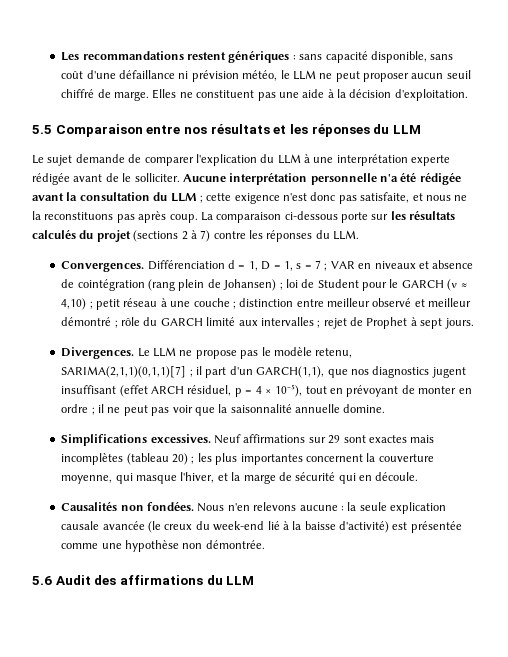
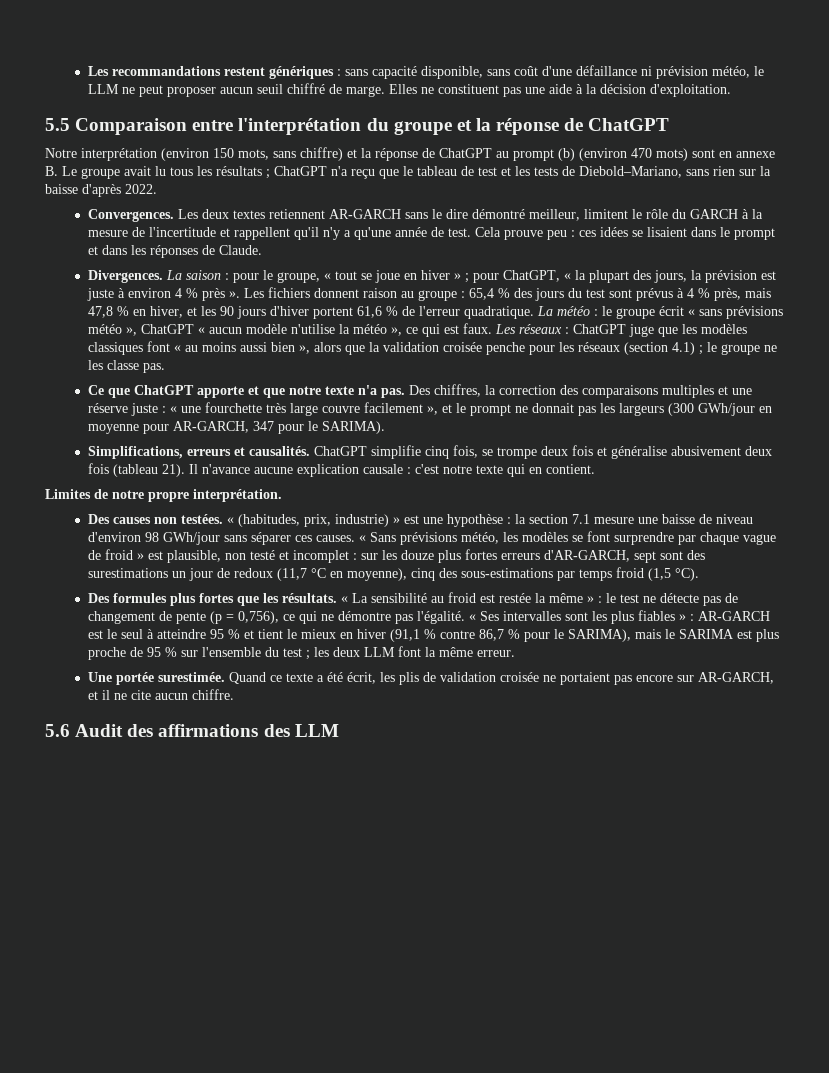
- 5.5 Comparaison entre nos résultats et les réponses du LLM
- Le sujet demande de comparer l'explication du LLM à une interprétation experte rédigée avant de le solliciter. Aucune interprétation personnelle n'a été rédigée avant la consultation du LLM ; cette exigence n'est donc pas satisfaite, et nous ne la reconstituons pas après coup. La comparaison ci-dessous porte sur les résultats calculés du projet (sections 2 à 7) contre les réponses du LLM.
- Convergences. Différenciation d = 1, D = 1, s = 7 ; VAR en niveaux et absence de cointégration (rang plein de Johansen) ; loi de Student pour le GARCH (ν ≈ 4,10) ; petit réseau à une couche ; distinction entre meilleur observé et meilleur démontré ; rôle du GARCH limité aux intervalles ; rejet de Prophet à sept jours.
- Divergences. Le LLM ne propose pas le modèle retenu, SARIMA(2,1,1)(0,1,1)[7] ; il part d'un GARCH(1,1), que nos diagnostics jugent insuffisant (effet ARCH résiduel, p = 4 × 10⁻⁵), tout en prévoyant de monter en ordre ; il ne peut pas voir que la saisonnalité annuelle domine.
- Simplifications excessives. Neuf affirmations sur 29 sont exactes mais incomplètes (tableau 20) ; les plus importantes concernent la couverture moyenne, qui masque l'hiver, et la marge de sécurité qui en découle.
- Causalités non fondées. Nous n'en relevons aucune : la seule explication causale avancée (le creux du week-end lié à la baisse d'activité) est présentée comme une hypothèse non démontrée.
+ 5.5 Comparaison entre l'interprétation du groupe et la réponse de ChatGPT
+ Notre interprétation (environ 150 mots, sans chiffre) et la réponse de ChatGPT au prompt (b) (environ 470 mots) sont en annexe B. Le groupe avait lu tous les résultats ; ChatGPT n'a reçu que le tableau de test et les tests de Diebold–Mariano, sans rien sur la baisse d'après 2022.
+ Convergences. Les deux textes retiennent AR-GARCH sans le dire démontré meilleur, limitent le rôle du GARCH à la mesure de l'incertitude et rappellent qu'il n'y a qu'une année de test. Cela prouve peu : ces idées se lisaient dans le prompt et dans les réponses de Claude.
+ Divergences. La saison : pour le groupe, « tout se joue en hiver » ; pour ChatGPT, « la plupart des jours, la prévision est juste à environ 4 % près ». Les fichiers donnent raison au groupe : 65,4 % des jours du test sont prévus à 4 % près, mais 47,8 % en hiver, et les 90 jours d'hiver portent 61,6 % de l'erreur quadratique. La météo : le groupe écrit « sans prévisions météo », ChatGPT « aucun modèle n'utilise la météo », ce qui est faux. Les réseaux : ChatGPT juge que les modèles classiques font « au moins aussi bien », alors que la validation croisée penche pour les réseaux (section 4.1) ; le groupe ne les classe pas.
+ Ce que ChatGPT apporte et que notre texte n'a pas. Des chiffres, la correction des comparaisons multiples et une réserve juste : « une fourchette très large couvre facilement », et le prompt ne donnait pas les largeurs (300 GWh/jour en moyenne pour AR-GARCH, 347 pour le SARIMA).
+ Simplifications, erreurs et causalités. ChatGPT simplifie cinq fois, se trompe deux fois et généralise abusivement deux fois (tableau 21). Il n'avance aucune explication causale : c'est notre texte qui en contient.
+ Limites de notre propre interprétation.
+ Des causes non testées. « (habitudes, prix, industrie) » est une hypothèse : la section 7.1 mesure une baisse de niveau d'environ 98 GWh/jour sans séparer ces causes. « Sans prévisions météo, les modèles se font surprendre par chaque vague de froid » est plausible, non testé et incomplet : sur les douze plus fortes erreurs d'AR-GARCH, sept sont des surestimations un jour de redoux (11,7 °C en moyenne), cinq des sous-estimations par temps froid (1,5 °C).
+ Des formules plus fortes que les résultats. « La sensibilité au froid est restée la même » : le test ne détecte pas de changement de pente (p = 0,756), ce qui ne démontre pas l'égalité. « Ses intervalles sont les plus fiables » : AR-GARCH est le seul à atteindre 95 % et tient le mieux en hiver (91,1 % contre 86,7 % pour le SARIMA), mais le SARIMA est plus proche de 95 % sur l'ensemble du test ; les deux LLM font la même erreur.
+ Une portée surestimée. Quand ce texte a été écrit, les plis de validation croisée ne portaient pas encore sur AR-GARCH, et il ne cite aucun chiffre.
- 5.6 Audit des affirmations du LLM
+ 5.6 Audit des affirmations des LLM

